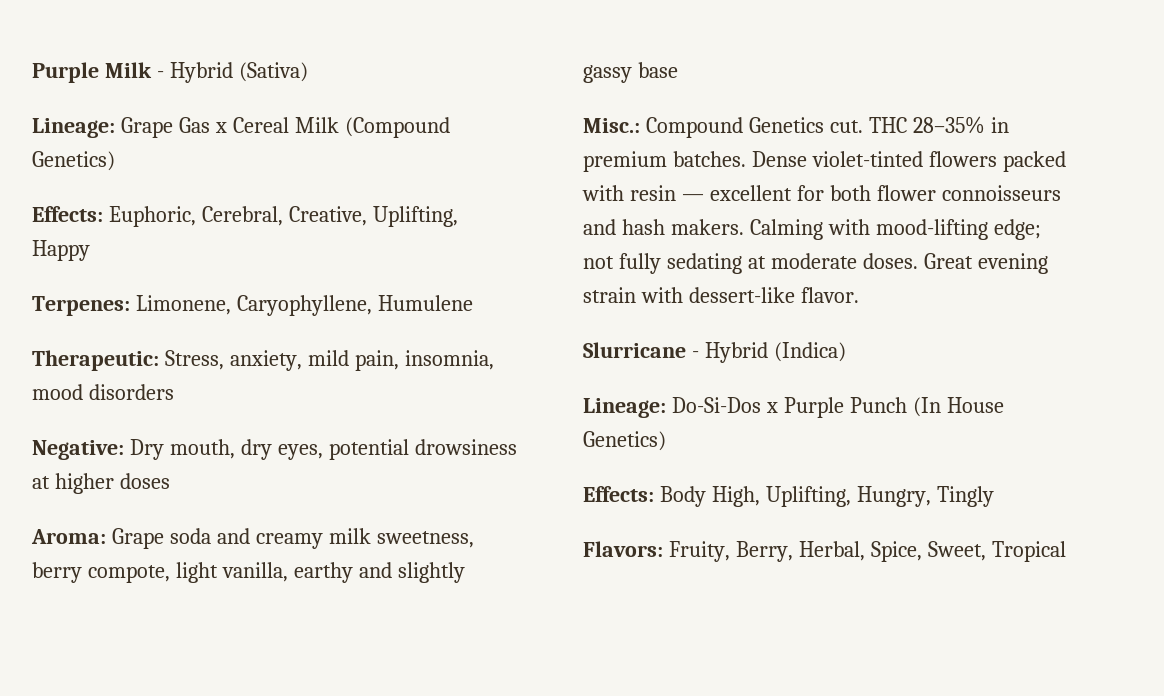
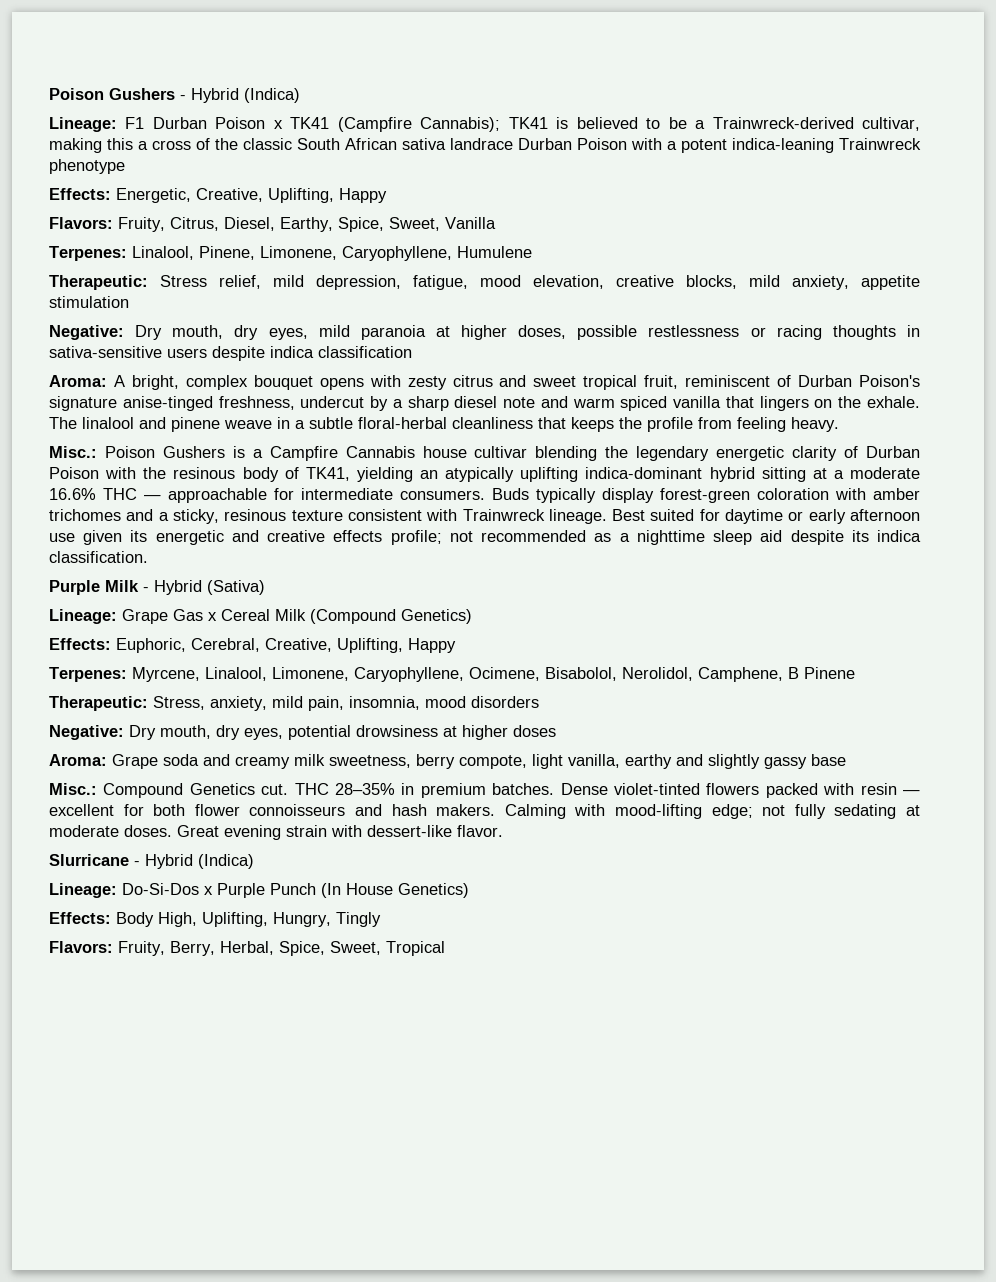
+ Poison Gushers - Hybrid (Indica)
+ Lineage: F1 Durban Poison x TK41 (Campfire Cannabis); TK41 is believed to be a Trainwreck-derived cultivar, making this a cross of the classic South African sativa landrace Durban Poison with a potent indica-leaning Trainwreck phenotype
+ Effects: Energetic, Creative, Uplifting, Happy
+ Flavors: Fruity, Citrus, Diesel, Earthy, Spice, Sweet, Vanilla
+ Terpenes: Linalool, Pinene, Limonene, Caryophyllene, Humulene
+ Therapeutic: Stress relief, mild depression, fatigue, mood elevation, creative blocks, mild anxiety, appetite stimulation
+ Negative: Dry mouth, dry eyes, mild paranoia at higher doses, possible restlessness or racing thoughts in sativa-sensitive users despite indica classification
+ Aroma: A bright, complex bouquet opens with zesty citrus and sweet tropical fruit, reminiscent of Durban Poison's signature anise-tinged freshness, undercut by a sharp diesel note and warm spiced vanilla that lingers on the exhale. The linalool and pinene weave in a subtle floral-herbal cleanliness that keeps the profile from feeling heavy.
+ Misc.: Poison Gushers is a Campfire Cannabis house cultivar blending the legendary energetic clarity of Durban Poison with the resinous body of TK41, yielding an atypically uplifting indica-dominant hybrid sitting at a moderate 16.6% THC — approachable for intermediate consumers. Buds typically display forest-green coloration with amber trichomes and a sticky, resinous texture consistent with Trainwreck lineage. Best suited for daytime or early afternoon use given its energetic and creative effects profile; not recommended as a nighttime sleep aid despite its indica classification.
- Terpenes: Limonene, Caryophyllene, Humulene
+ Terpenes: Myrcene, Linalool, Limonene, Caryophyllene, Ocimene, Bisabolol, Nerolidol, Camphene, B Pinene

